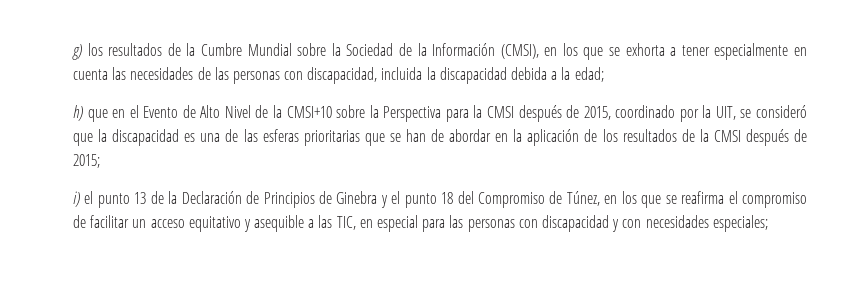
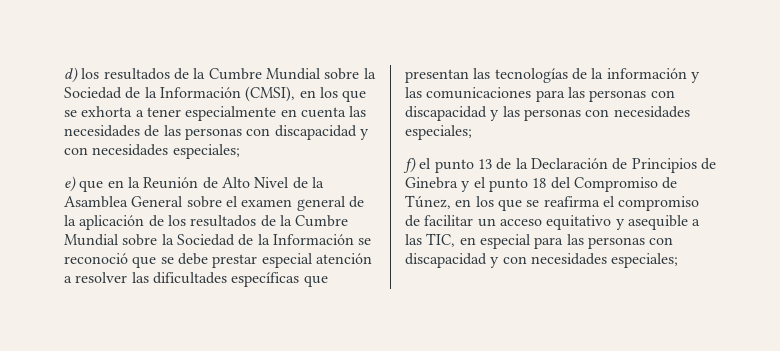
- g) los resultados de la Cumbre Mundial sobre la Sociedad de la Información (CMSI), en los que se exhorta a tener especialmente en cuenta las necesidades de las personas con discapacidad, incluida la discapacidad debida a la edad;
- h) que en el Evento de Alto Nivel de la CMSI+10 sobre la Perspectiva para la CMSI después de 2015, coordinado por la UIT, se consideró que la discapacidad es una de las esferas prioritarias que se han de abordar en la aplicación de los resultados de la CMSI después de 2015;
- i) el punto 13 de la Declaración de Principios de Ginebra y el punto 18 del Compromiso de Túnez, en los que se reafirma el compromiso de facilitar un acceso equitativo y asequible a las TIC, en especial para las personas con discapacidad y con necesidades especiales;
+ d) los resultados de la Cumbre Mundial sobre la Sociedad de la Información (CMSI), en los que se exhorta a tener especialmente en cuenta las necesidades de las personas con discapacidad y con necesidades especiales;
+ e) que en la Reunión de Alto Nivel de la Asamblea General sobre el examen general de la aplicación de los resultados de la Cumbre Mundial sobre la Sociedad de la Información se reconoció que se debe prestar especial atención a resolver las dificultades específicas que presentan las tecnologías de la información y las comunicaciones para las personas con discapacidad y las personas con necesidades especiales;
+ f) el punto 13 de la Declaración de Principios de Ginebra y el punto 18 del Compromiso de Túnez, en los que se reafirma el compromiso de facilitar un acceso equitativo y asequible a las TIC, en especial para las personas con discapacidad y con necesidades especiales;

